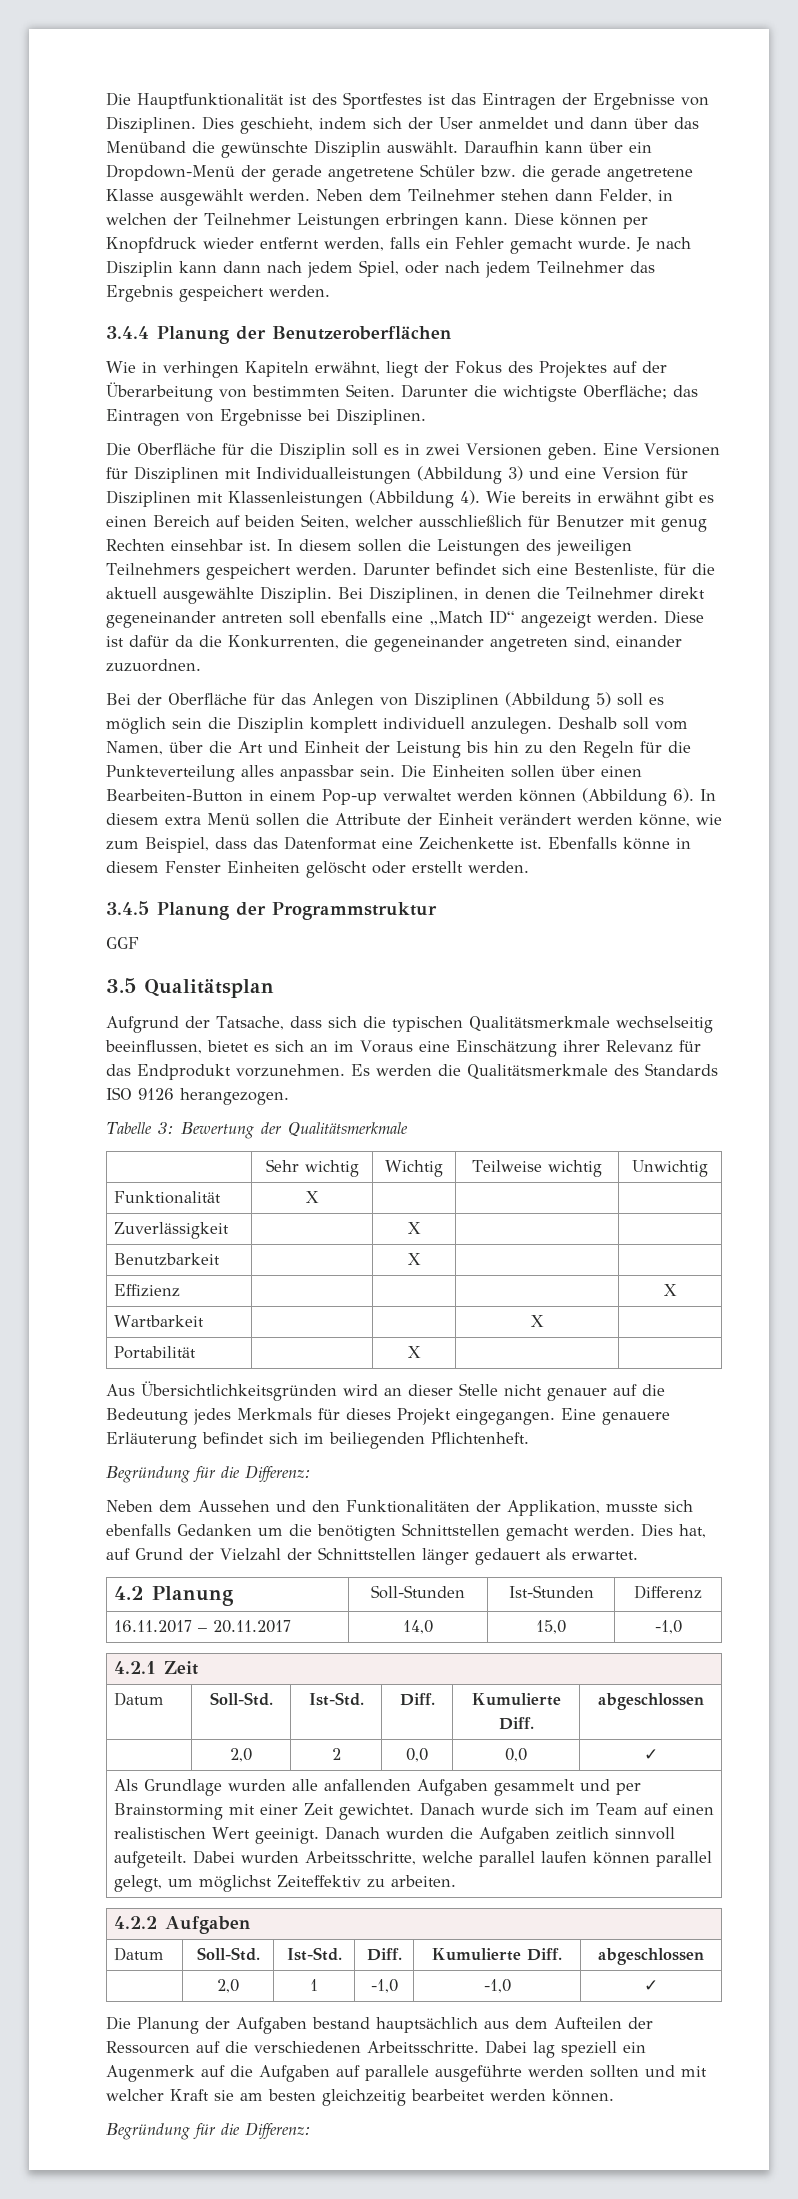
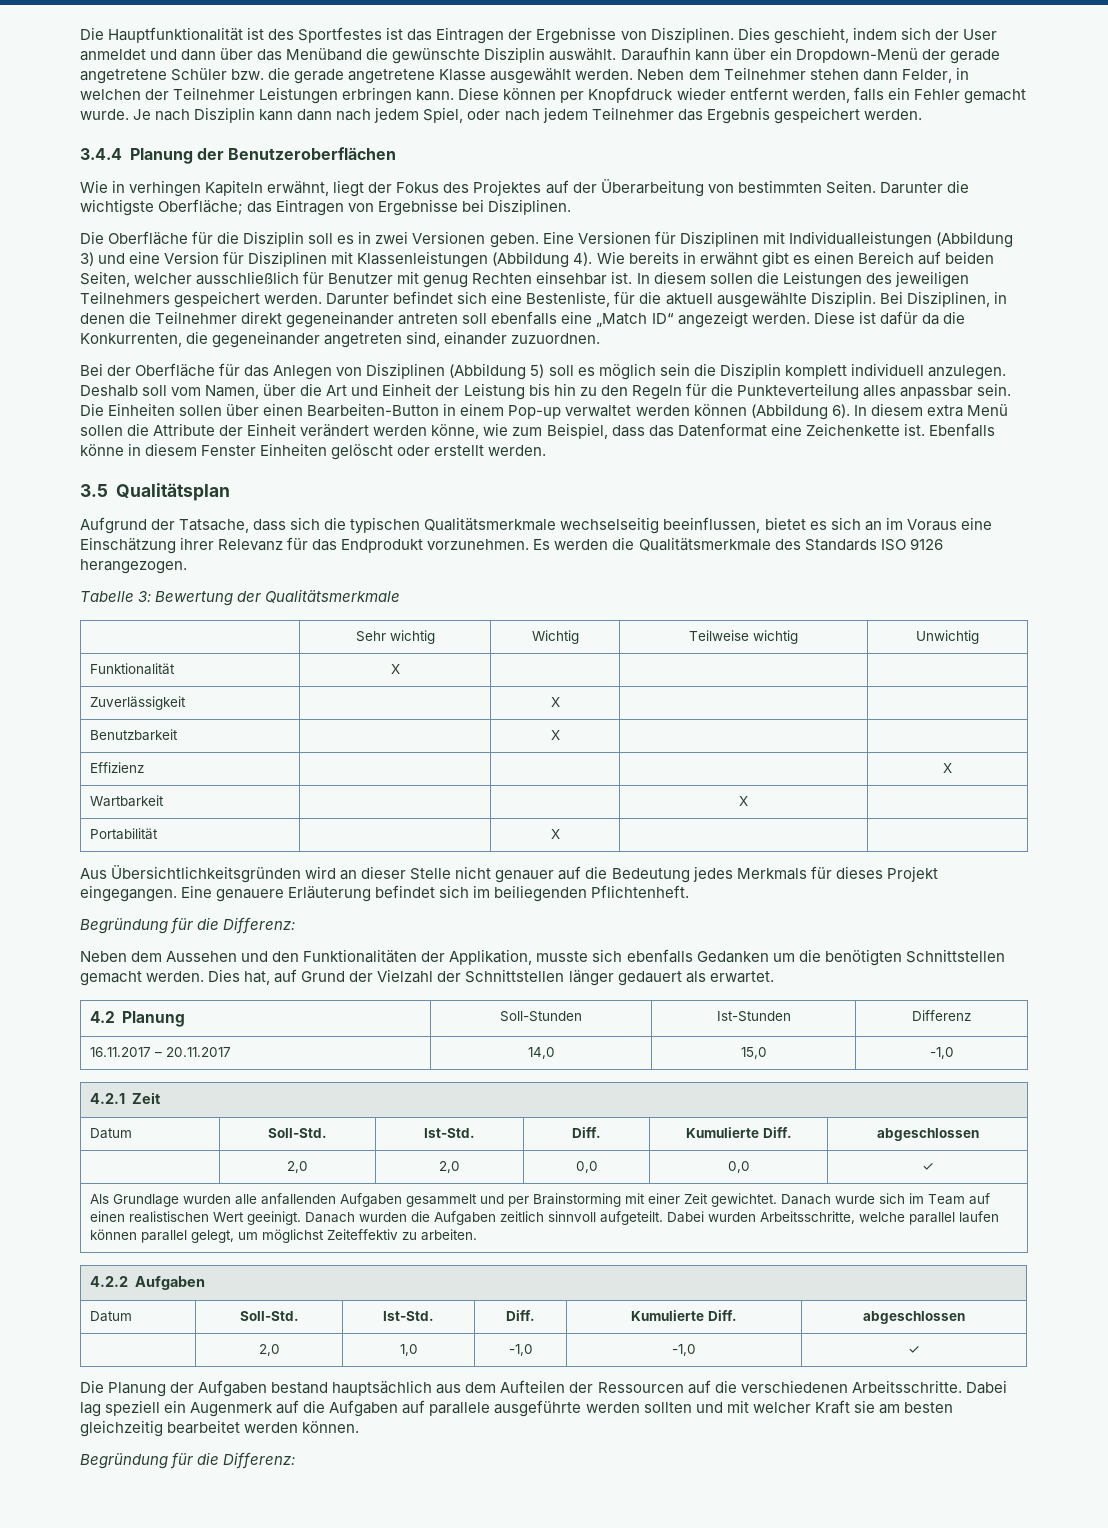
- 3.4.5 Planung der Programmstruktur
- GGF
- | 2,0 | 2 | 0,0 | 0,0 | ✓
+ | 2,0 | 2,0 | 0,0 | 0,0 | ✓
- | 2,0 | 1 | -1,0 | -1,0 | ✓
+ | 2,0 | 1,0 | -1,0 | -1,0 | ✓

